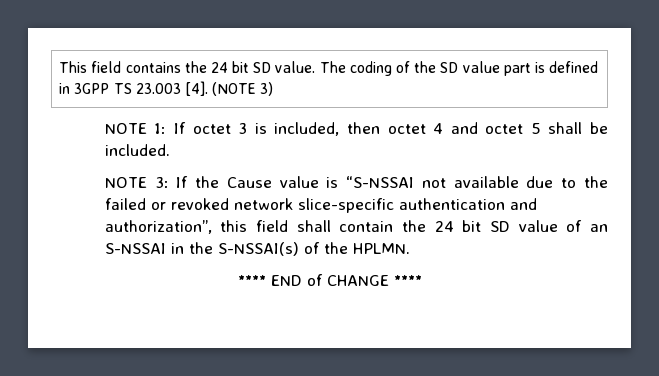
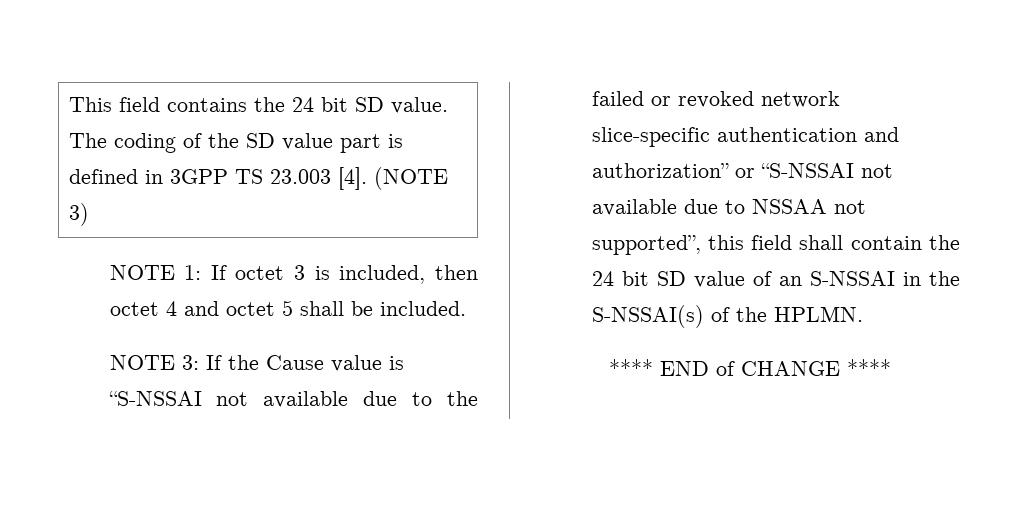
- NOTE 3: If the Cause value is “S-NSSAI not available due to the failed or revoked network slice-specific authentication and authorization”, this field shall contain the 24 bit SD value of an S-NSSAI in the S-NSSAI(s) of the HPLMN.
+ NOTE 3: If the Cause value is “S-NSSAI not available due to the failed or revoked network slice-specific authentication and authorization” or “S-NSSAI not available due to NSSAA not supported”, this field shall contain the 24 bit SD value of an S-NSSAI in the S-NSSAI(s) of the HPLMN.

